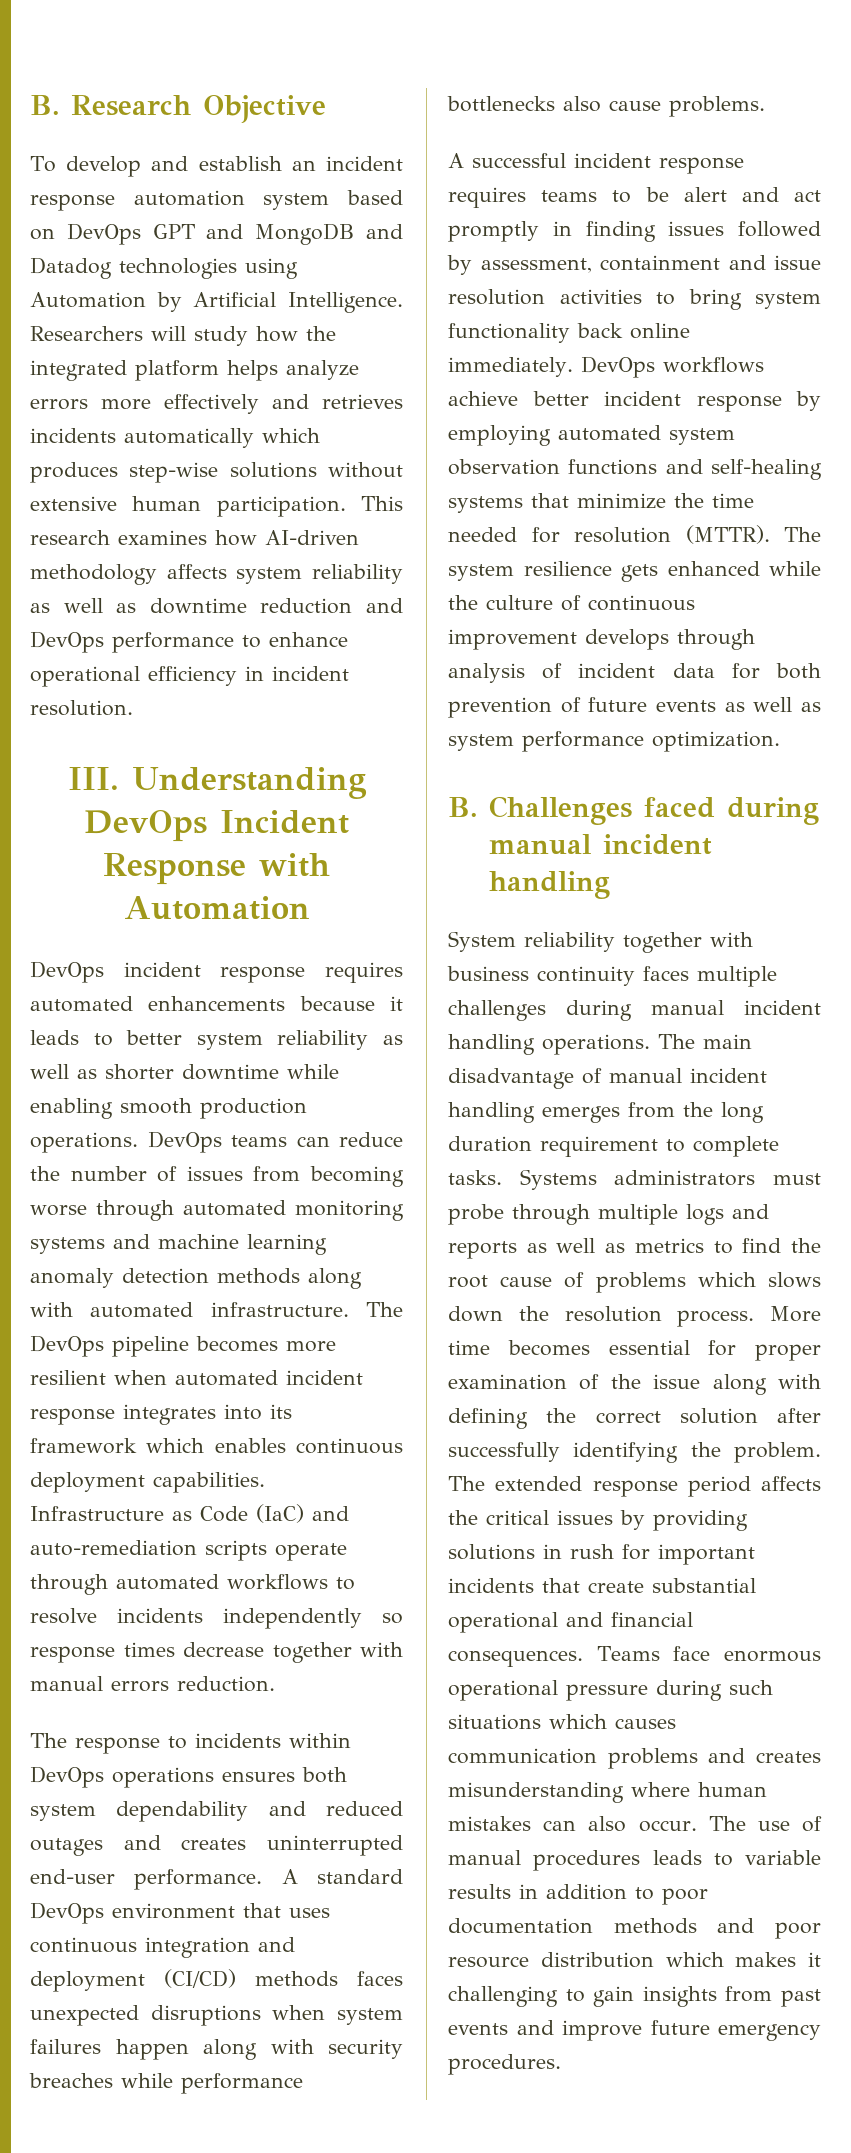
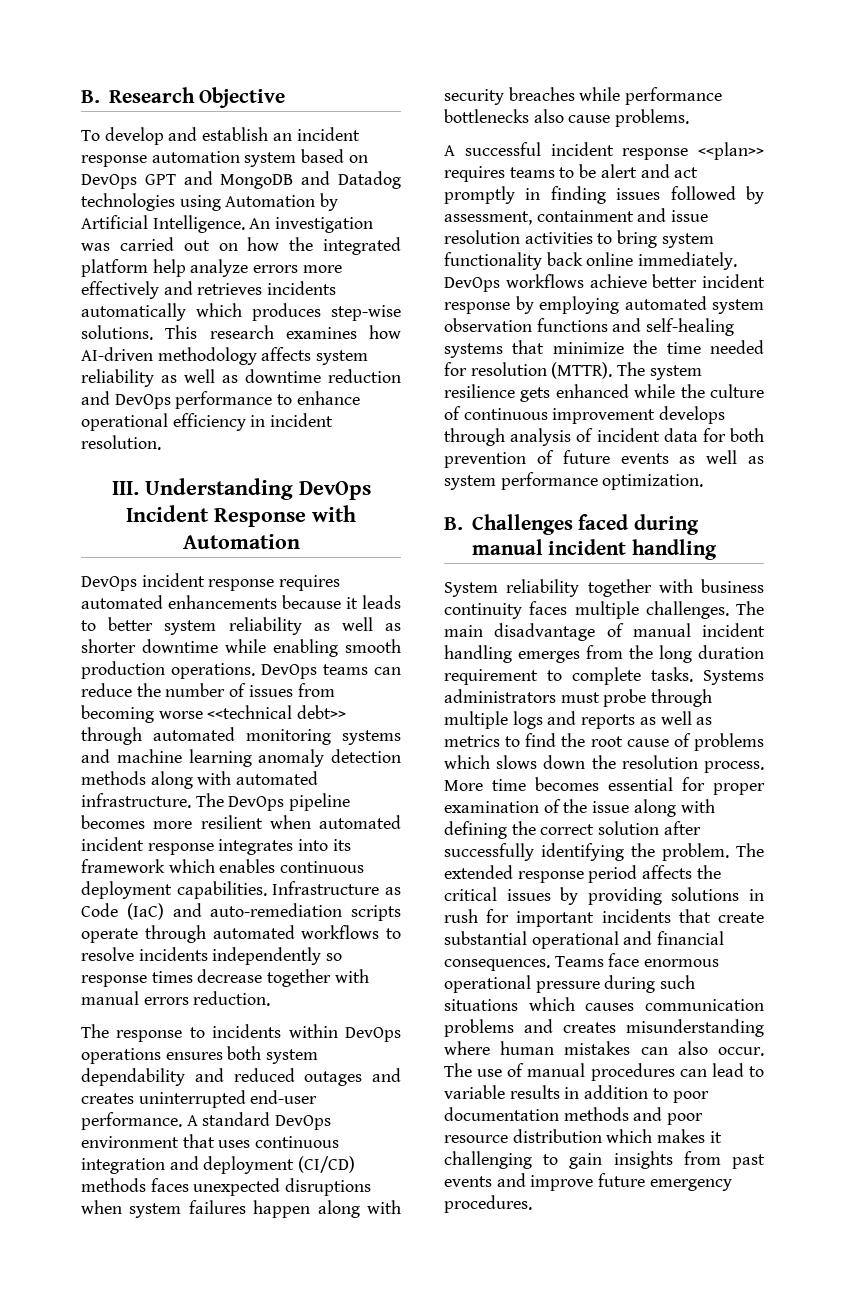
- Researchers will study how the integrated platform helps analyze errors more effectively and retrieves incidents automatically which produces step-wise solutions without extensive human participation.
+ An investigation was carried out on how the integrated platform help analyze errors more effectively and retrieves incidents automatically which produces step-wise solutions.
- DevOps teams can reduce the number of issues from becoming worse through automated monitoring systems and machine learning anomaly detection methods along with automated infrastructure.
+ DevOps teams can reduce the number of issues from becoming worse <<technical debt>> through automated monitoring systems and machine learning anomaly detection methods along with automated infrastructure.
- A successful incident response requires teams to be alert and act promptly in finding issues followed by assessment, containment and issue resolution activities to bring system functionality back online immediately.
+ A successful incident response <<plan>> requires teams to be alert and act promptly in finding issues followed by assessment, containment and issue resolution activities to bring system functionality back online immediately.
- System reliability together with business continuity faces multiple challenges during manual incident handling operations.
+ System reliability together with business continuity faces multiple challenges.
- The use of manual procedures leads to variable results in addition to poor documentation methods and poor resource distribution which makes it challenging to gain insights from past events and improve future emergency procedures.
+ The use of manual procedures can lead to variable results in addition to poor documentation methods and poor resource distribution which makes it challenging to gain insights from past events and improve future emergency procedures.

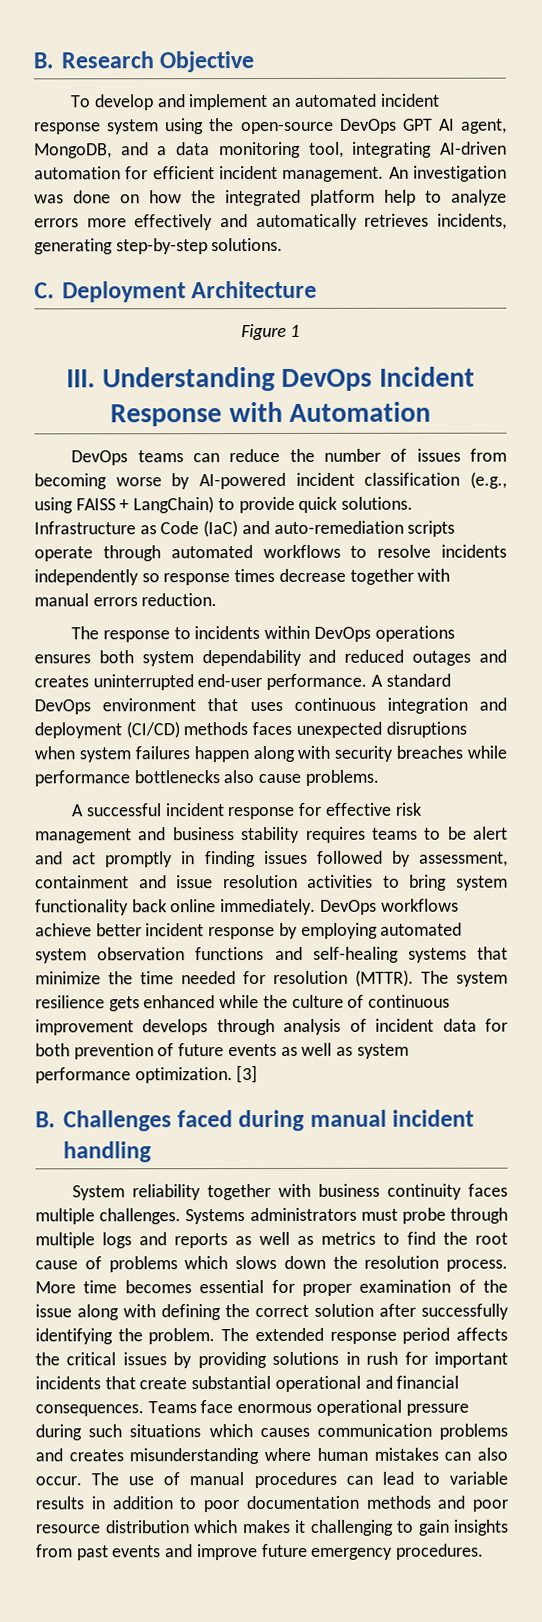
- To develop and establish an incident response automation system based on DevOps GPT and MongoDB and Datadog technologies using Automation by Artificial Intelligence.
+ To develop and implement an automated incident response system using the open-source DevOps GPT AI agent, MongoDB, and a data monitoring tool, integrating AI-driven automation for efficient incident management.
- An investigation was carried out on how the integrated platform help analyze errors more effectively and retrieves incidents automatically which produces step-wise solutions. This research examines how AI-driven methodology affects system reliability as well as downtime reduction and DevOps performance to enhance operational efficiency in incident resolution.
+ An investigation was done on how the integrated platform help to analyze errors more effectively and automatically retrieves incidents, generating step-by-step solutions.
+ C. Deployment Architecture
+ Figure 1
- DevOps incident response requires automated enhancements because it leads to better system reliability as well as shorter downtime while enabling smooth production operations. DevOps teams can reduce the number of issues from becoming worse <<technical debt>> through automated monitoring systems and machine learning anomaly detection methods along with automated infrastructure. The DevOps pipeline becomes more resilient when automated incident response integrates into its framework which enables continuous deployment capabilities.
+ DevOps teams can reduce the number of issues from becoming worse by AI-powered incident classification (e.g., using FAISS + LangChain) to provide quick solutions.
- A successful incident response <<plan>> requires teams to be alert and act promptly in finding issues followed by assessment, containment and issue resolution activities to bring system functionality back online immediately.
+ A successful incident response for effective risk management and business stability requires teams to be alert and act promptly in finding issues followed by assessment, containment and issue resolution activities to bring system functionality back online immediately.
+ [3]
- The main disadvantage of manual incident handling emerges from the long duration requirement to complete tasks.

